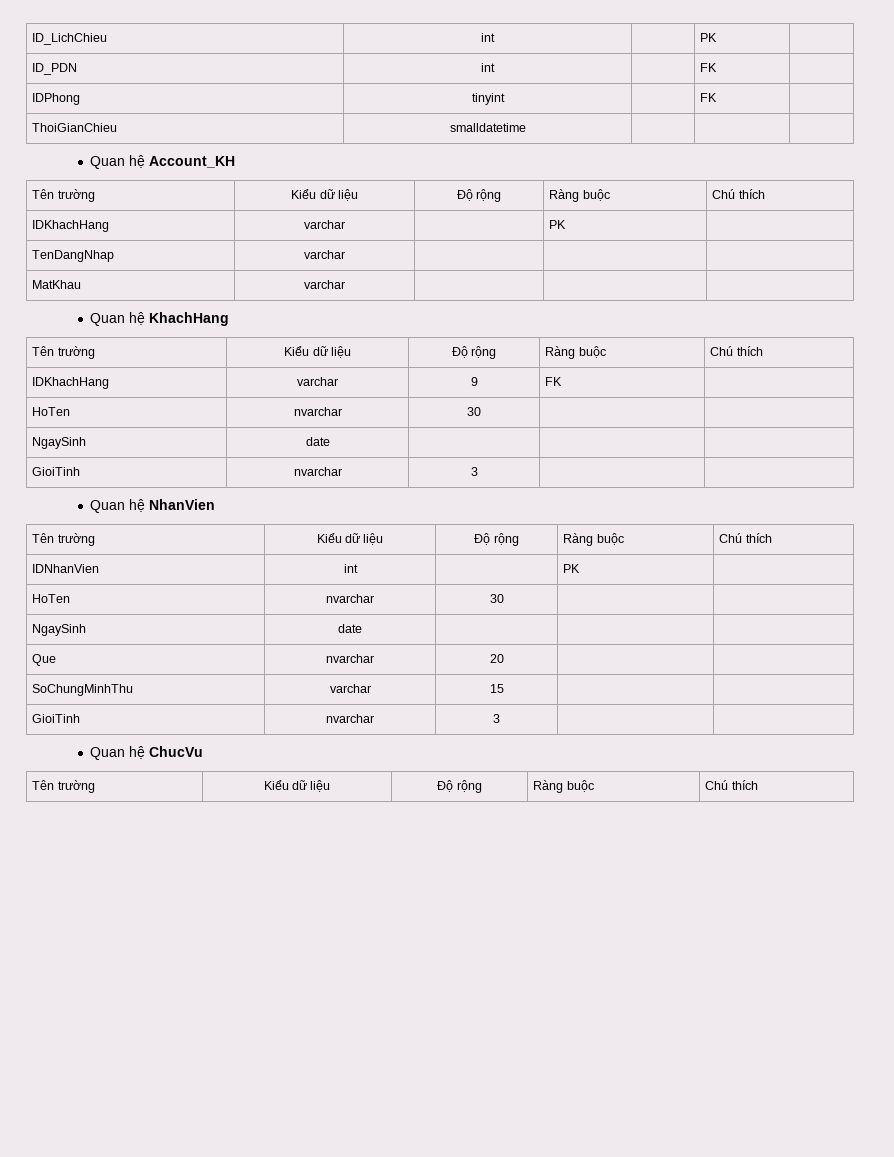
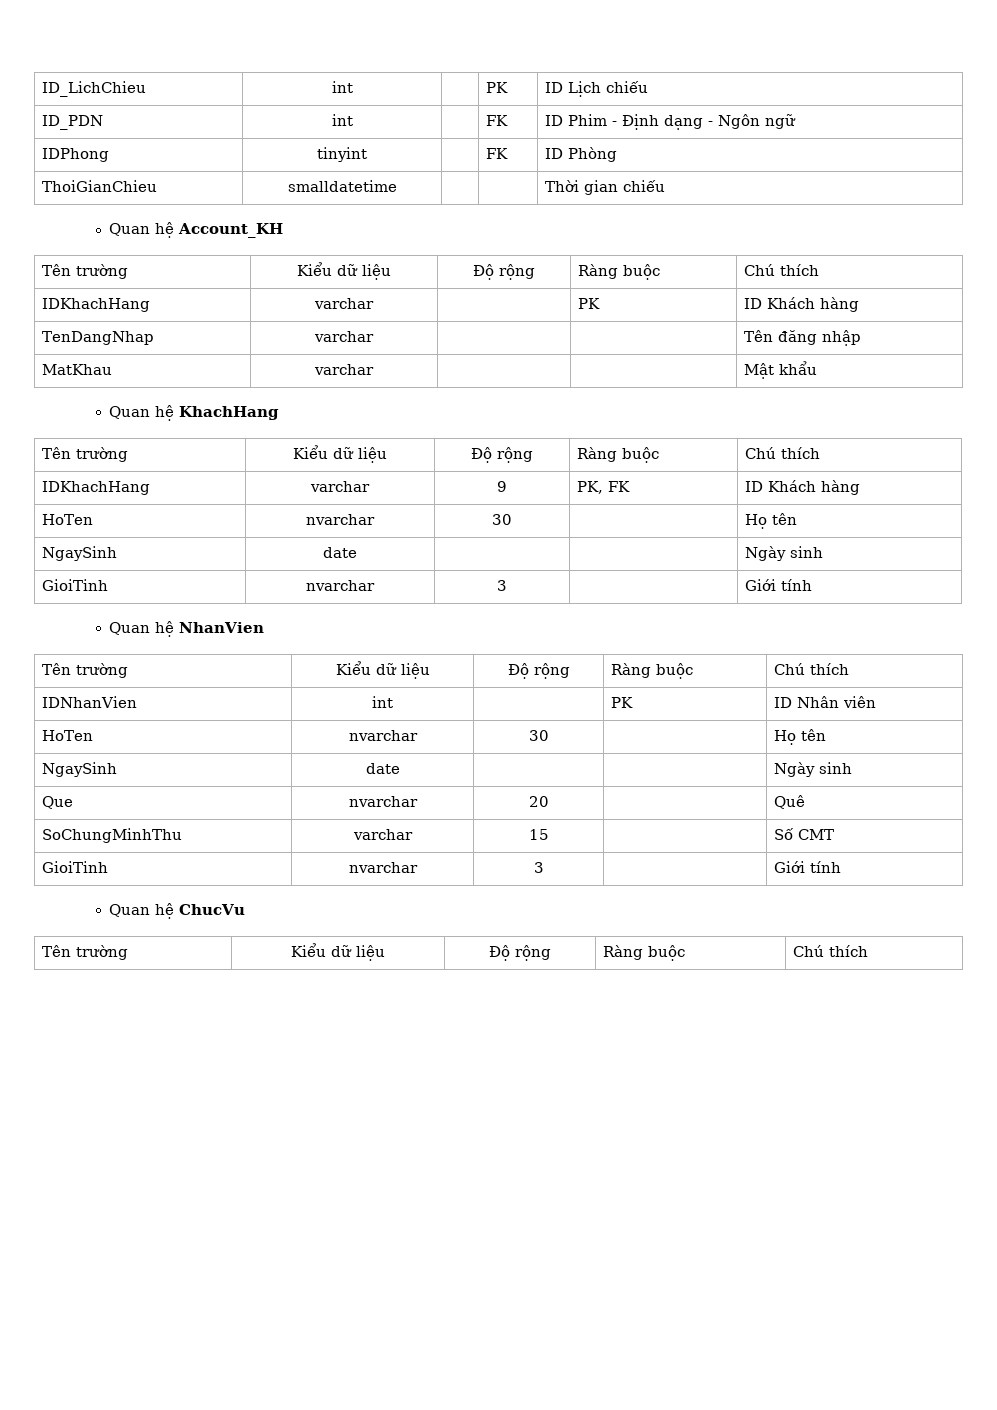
- ID_LichChieu | int | | PK |
+ ID_LichChieu | int | | PK | ID Lịch chiếu
- ID_PDN | int | | FK |
+ ID_PDN | int | | FK | ID Phim - Định dạng - Ngôn ngữ
- IDPhong | tinyint | | FK |
+ IDPhong | tinyint | | FK | ID Phòng
- ThoiGianChieu | smalldatetime | | |
+ ThoiGianChieu | smalldatetime | | | Thời gian chiếu
- IDKhachHang | varchar | | PK |
+ IDKhachHang | varchar | | PK | ID Khách hàng
- TenDangNhap | varchar | | |
+ TenDangNhap | varchar | | | Tên đăng nhập
- MatKhau | varchar | | |
+ MatKhau | varchar | | | Mật khẩu
- IDKhachHang | varchar | 9 | FK |
- HoTen | nvarchar | 30 | |
- NgaySinh | date | | |
- GioiTinh | nvarchar | 3 | |
+ IDKhachHang | varchar | 9 | PK, FK | ID Khách hàng
+ HoTen | nvarchar | 30 | | Họ tên
+ NgaySinh | date | | | Ngày sinh
+ GioiTinh | nvarchar | 3 | | Giới tính
- IDNhanVien | int | | PK |
- HoTen | nvarchar | 30 | |
- NgaySinh | date | | |
+ IDNhanVien | int | | PK | ID Nhân viên
+ HoTen | nvarchar | 30 | | Họ tên
+ NgaySinh | date | | | Ngày sinh
- Que | nvarchar | 20 | |
+ Que | nvarchar | 20 | | Quê
- SoChungMinhThu | varchar | 15 | |
- GioiTinh | nvarchar | 3 | |
+ SoChungMinhThu | varchar | 15 | | Số CMT
+ GioiTinh | nvarchar | 3 | | Giới tính

